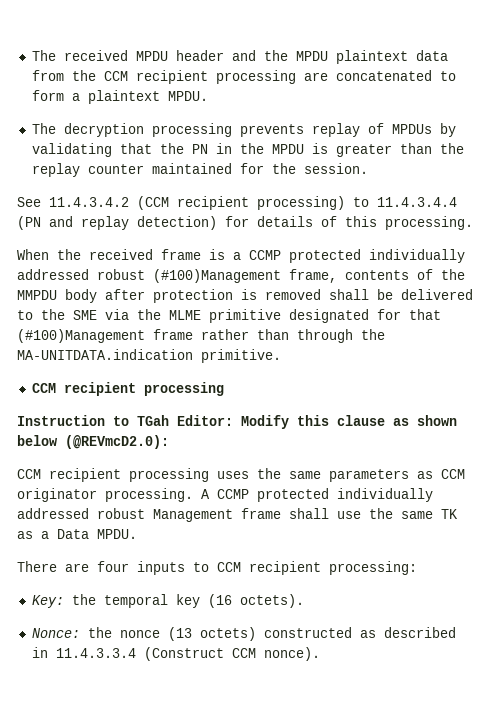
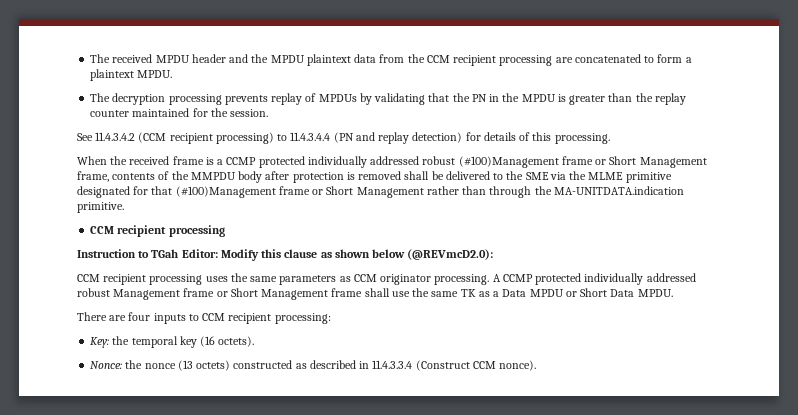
- When the received frame is a CCMP protected individually addressed robust (#100)Management frame, contents of the MMPDU body after protection is removed shall be delivered to the SME via the MLME primitive designated for that (#100)Management frame rather than through the MA-UNITDATA.indication primitive.
+ When the received frame is a CCMP protected individually addressed robust (#100)Management frame or Short Management frame, contents of the MMPDU body after protection is removed shall be delivered to the SME via the MLME primitive designated for that (#100)Management frame or Short Management rather than through the MA-UNITDATA.indication primitive.
- A CCMP protected individually addressed robust Management frame shall use the same TK as a Data MPDU.
+ A CCMP protected individually addressed robust Management frame or Short Management frame shall use the same TK as a Data MPDU or Short Data MPDU.

